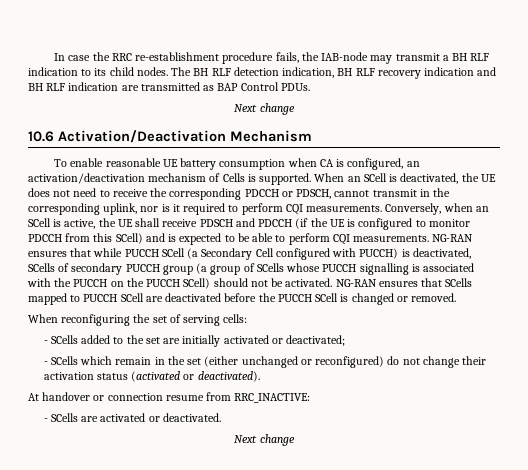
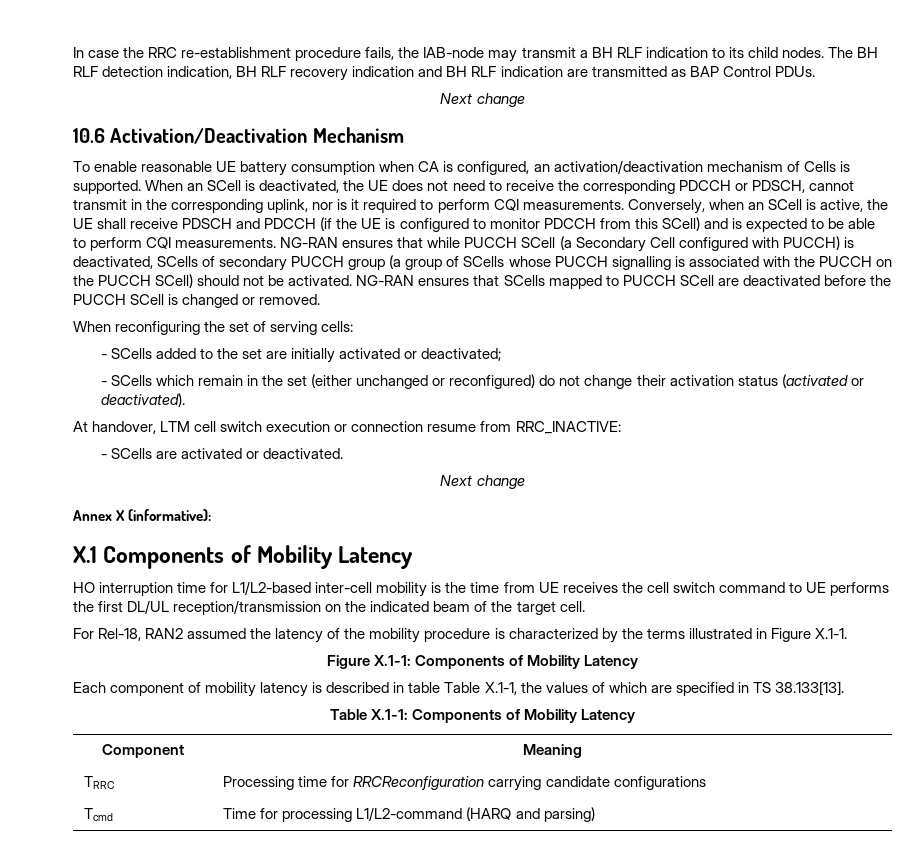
- At handover or connection resume from RRC_INACTIVE:
+ At handover, LTM cell switch execution or connection resume from RRC_INACTIVE:
+ Annex X (informative):
+ X.1 Components of Mobility Latency
+ HO interruption time for L1/L2-based inter-cell mobility is the time from UE receives the cell switch command to UE performs the first DL/UL reception/transmission on the indicated beam of the target cell.
+ For Rel-18, RAN2 assumed the latency of the mobility procedure is characterized by the terms illustrated in Figure X.1-1.
+ Figure X.1-1: Components of Mobility Latency
+ Each component of mobility latency is described in table Table X.1-1, the values of which are specified in TS 38.133[13].
+ Table X.1-1: Components of Mobility Latency
+ Component | Meaning
+ TRRC | Processing time for RRCReconfiguration carrying candidate configurations
+ Tcmd | Time for processing L1/L2-command (HARQ and parsing)

